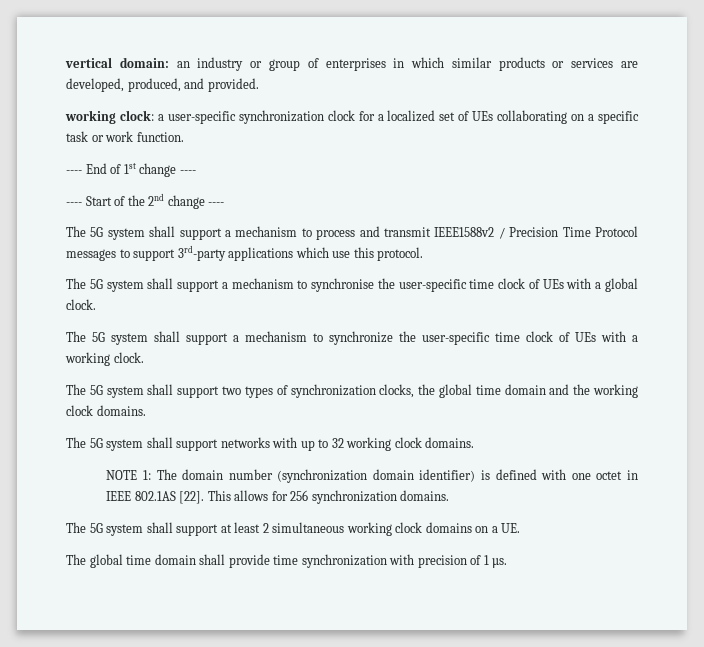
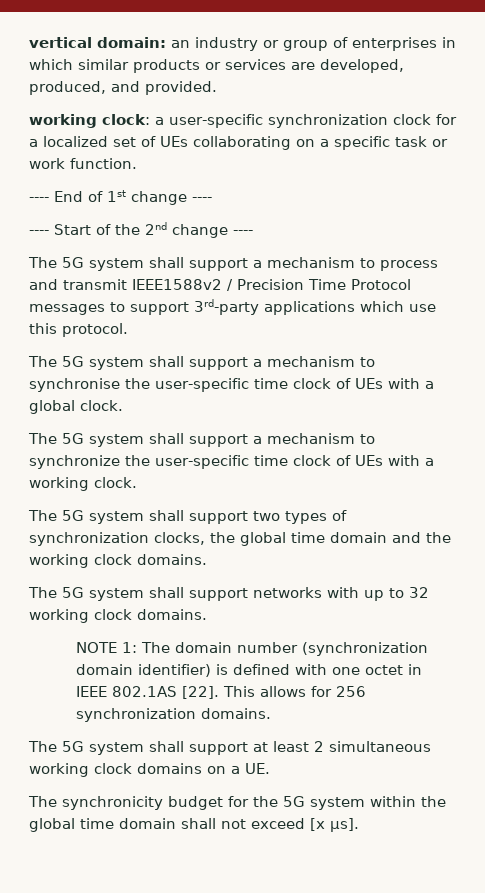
- The global time domain shall provide time synchronization with precision of 1 µs.
+ The synchronicity budget for the 5G system within the global time domain shall not exceed [x µs].

